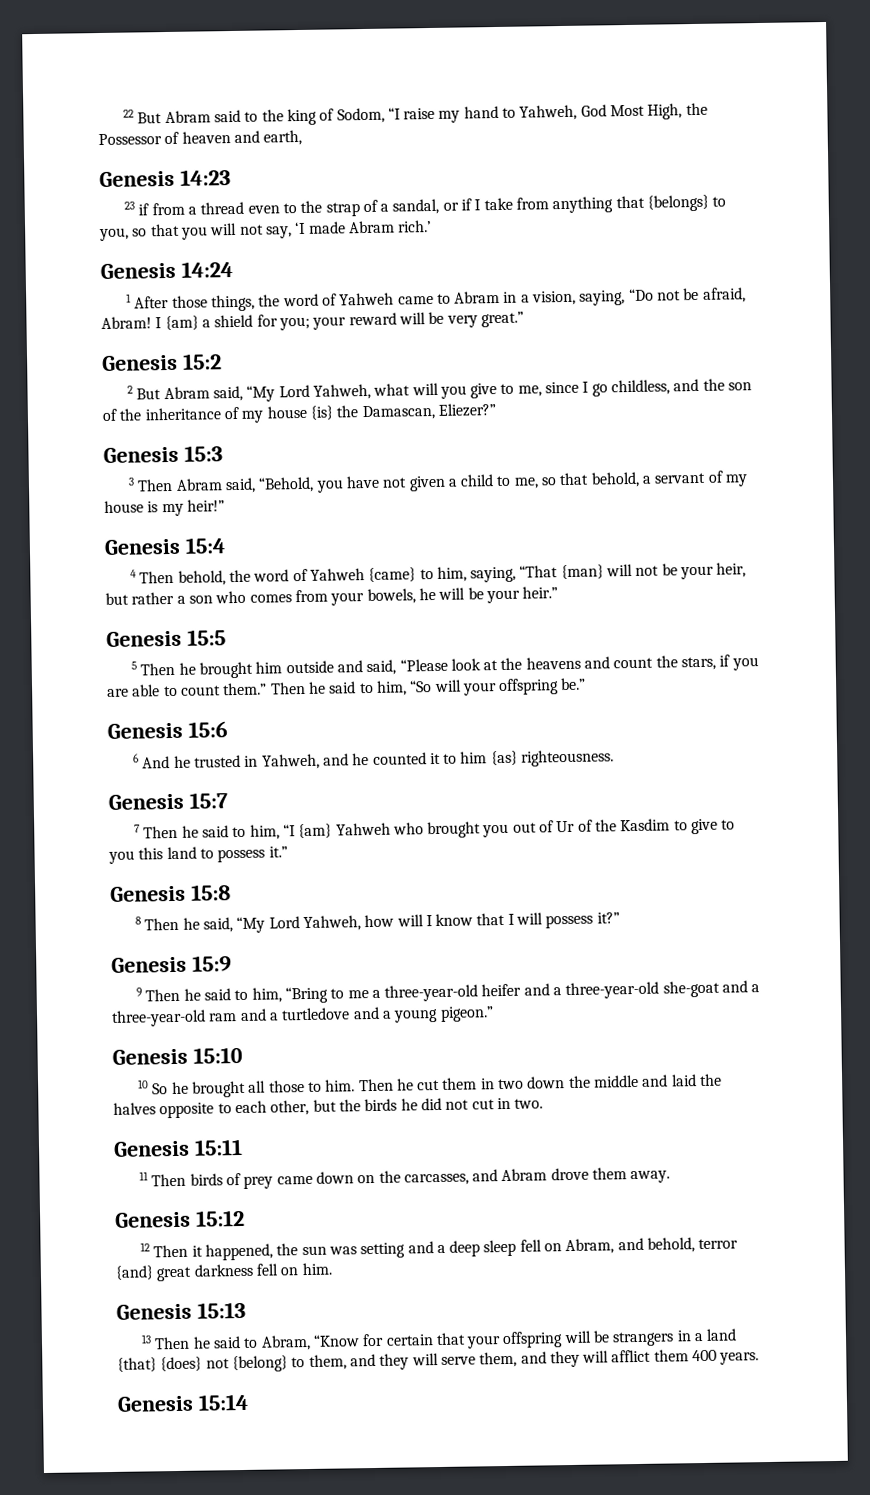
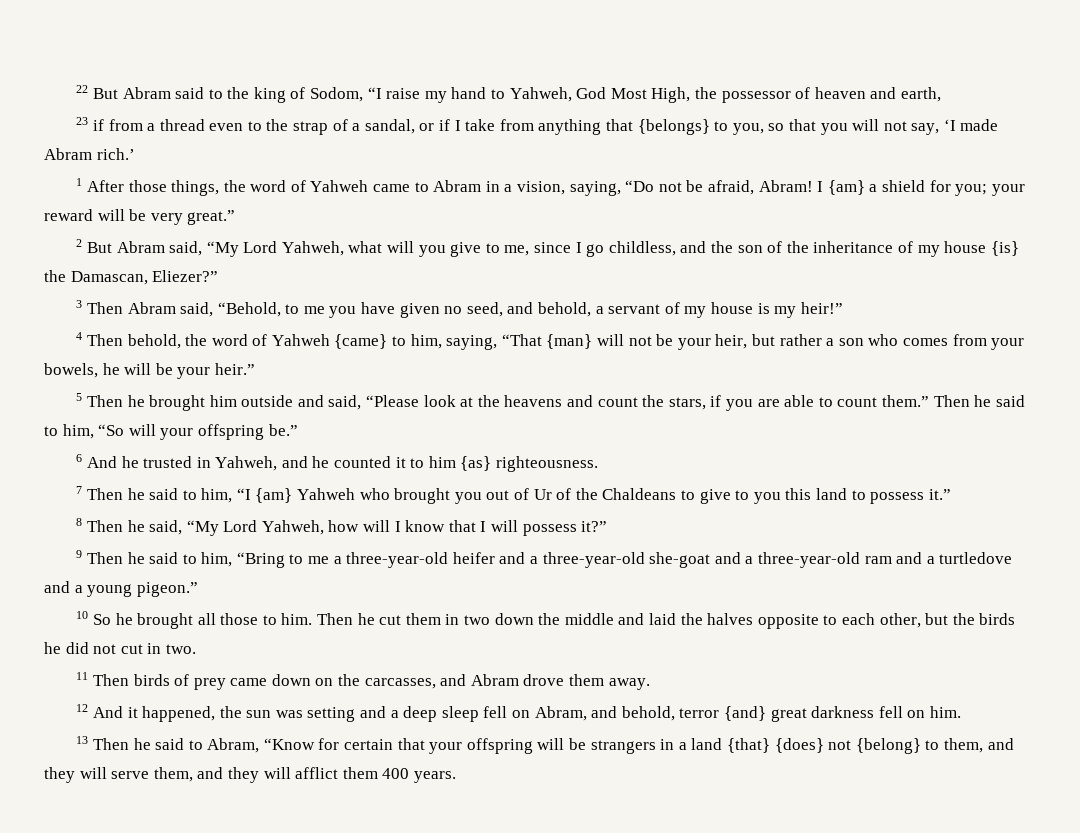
- 22 But Abram said to the king of Sodom, “I raise my hand to Yahweh, God Most High, the Possessor of heaven and earth,
+ 22 But Abram said to the king of Sodom, “I raise my hand to Yahweh, God Most High, the possessor of heaven and earth,
- Genesis 14:23
- Genesis 14:24
- Genesis 15:2
- Genesis 15:3
- 3 Then Abram said, “Behold, you have not given a child to me, so that behold, a servant of my house is my heir!”
+ 3 Then Abram said, “Behold, to me you have given no seed, and behold, a servant of my house is my heir!”
- Genesis 15:4
- Genesis 15:5
- Genesis 15:6
- Genesis 15:7
- 7 Then he said to him, “I {am} Yahweh who brought you out of Ur of the Kasdim to give to you this land to possess it.”
+ 7 Then he said to him, “I {am} Yahweh who brought you out of Ur of the Chaldeans to give to you this land to possess it.”
- Genesis 15:8
- Genesis 15:9
- Genesis 15:10
- Genesis 15:11
- Genesis 15:12
- 12 Then it happened, the sun was setting and a deep sleep fell on Abram, and behold, terror {and} great darkness fell on him.
+ 12 And it happened, the sun was setting and a deep sleep fell on Abram, and behold, terror {and} great darkness fell on him.
- Genesis 15:13
- Genesis 15:14

